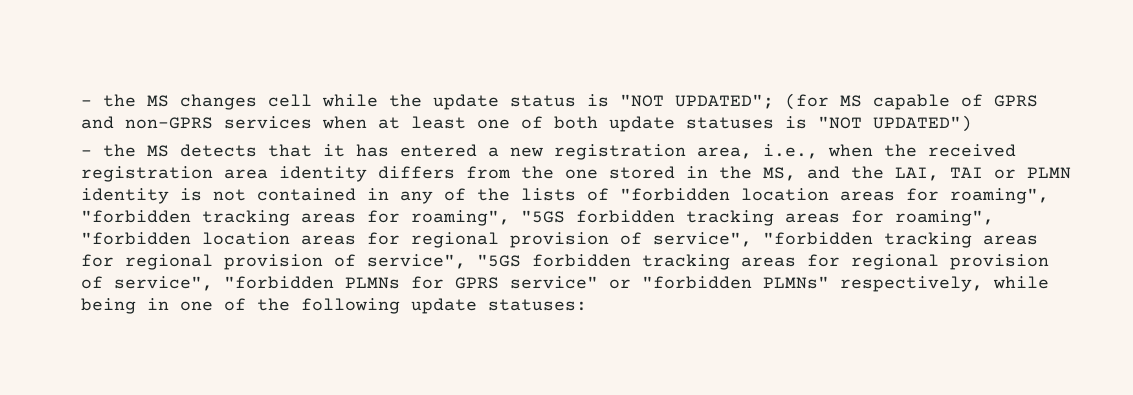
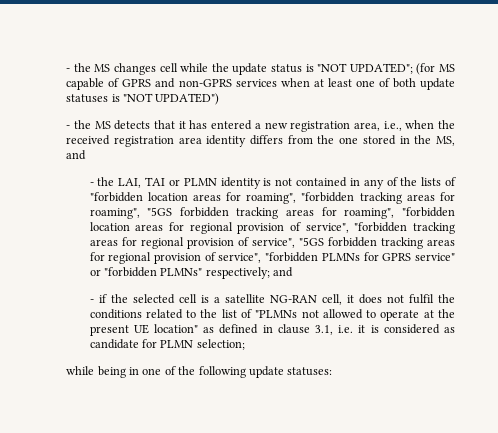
- - the MS detects that it has entered a new registration area, i.e., when the received registration area identity differs from the one stored in the MS, and the LAI, TAI or PLMN identity is not contained in any of the lists of "forbidden location areas for roaming", "forbidden tracking areas for roaming", "5GS forbidden tracking areas for roaming", "forbidden location areas for regional provision of service", "forbidden tracking areas for regional provision of service", "5GS forbidden tracking areas for regional provision of service", "forbidden PLMNs for GPRS service" or "forbidden PLMNs" respectively, while being in one of the following update statuses:
+ - the MS detects that it has entered a new registration area, i.e., when the received registration area identity differs from the one stored in the MS, and
+ - the LAI, TAI or PLMN identity is not contained in any of the lists of "forbidden location areas for roaming", "forbidden tracking areas for roaming", "5GS forbidden tracking areas for roaming", "forbidden location areas for regional provision of service", "forbidden tracking areas for regional provision of service", "5GS forbidden tracking areas for regional provision of service", "forbidden PLMNs for GPRS service" or "forbidden PLMNs" respectively; and
+ - if the selected cell is a satellite NG-RAN cell, it does not fulfil the conditions related to the list of "PLMNs not allowed to operate at the present UE location" as defined in clause 3.1, i.e. it is considered as candidate for PLMN selection;
+ while being in one of the following update statuses:

